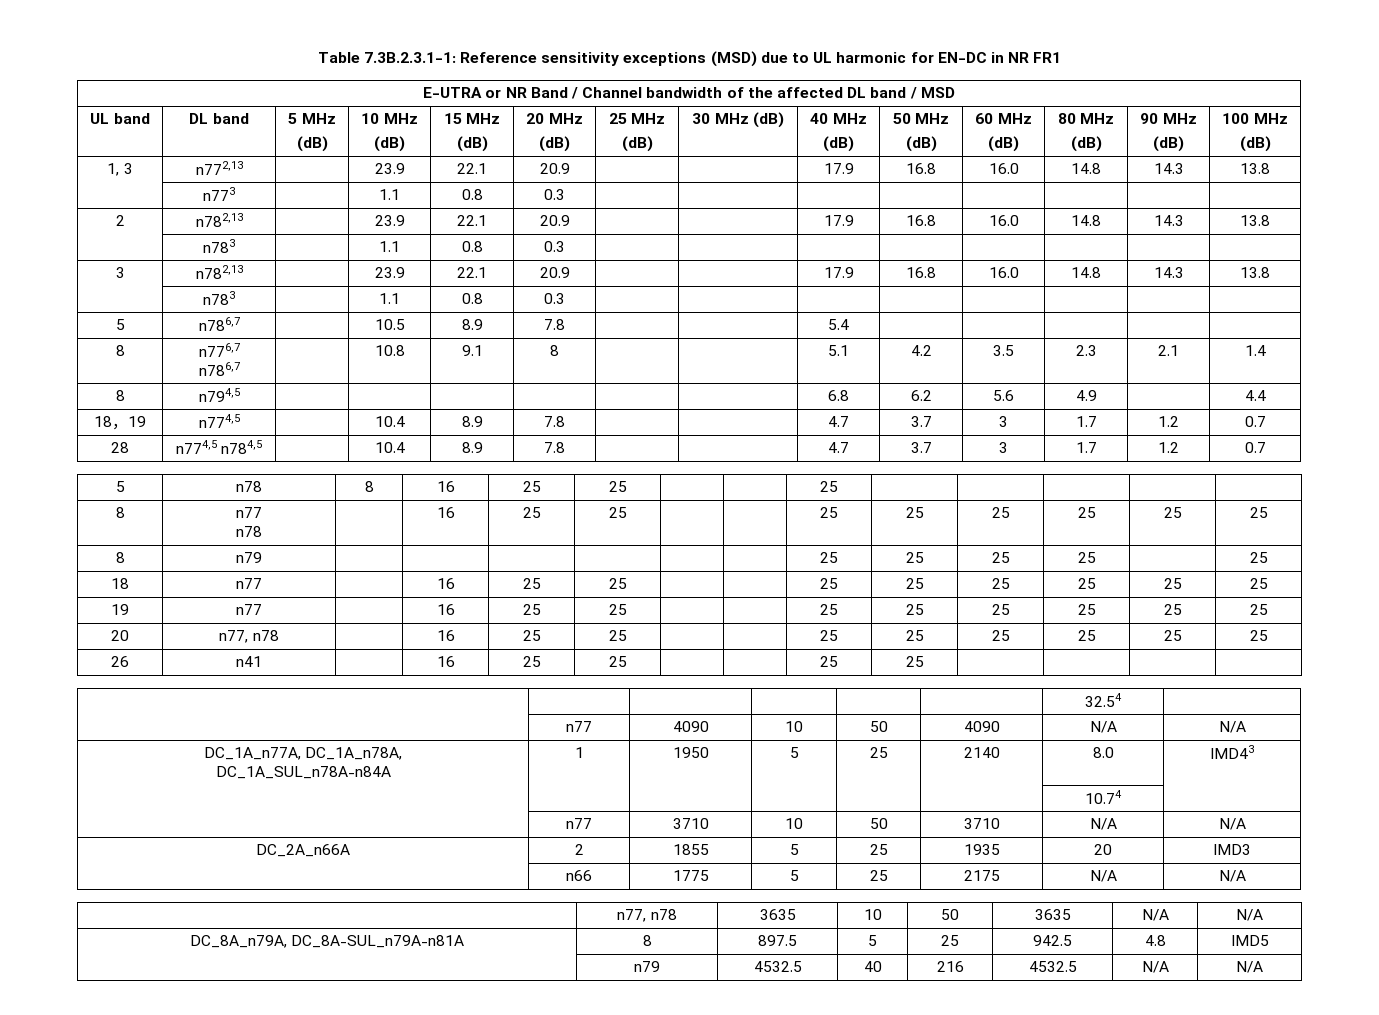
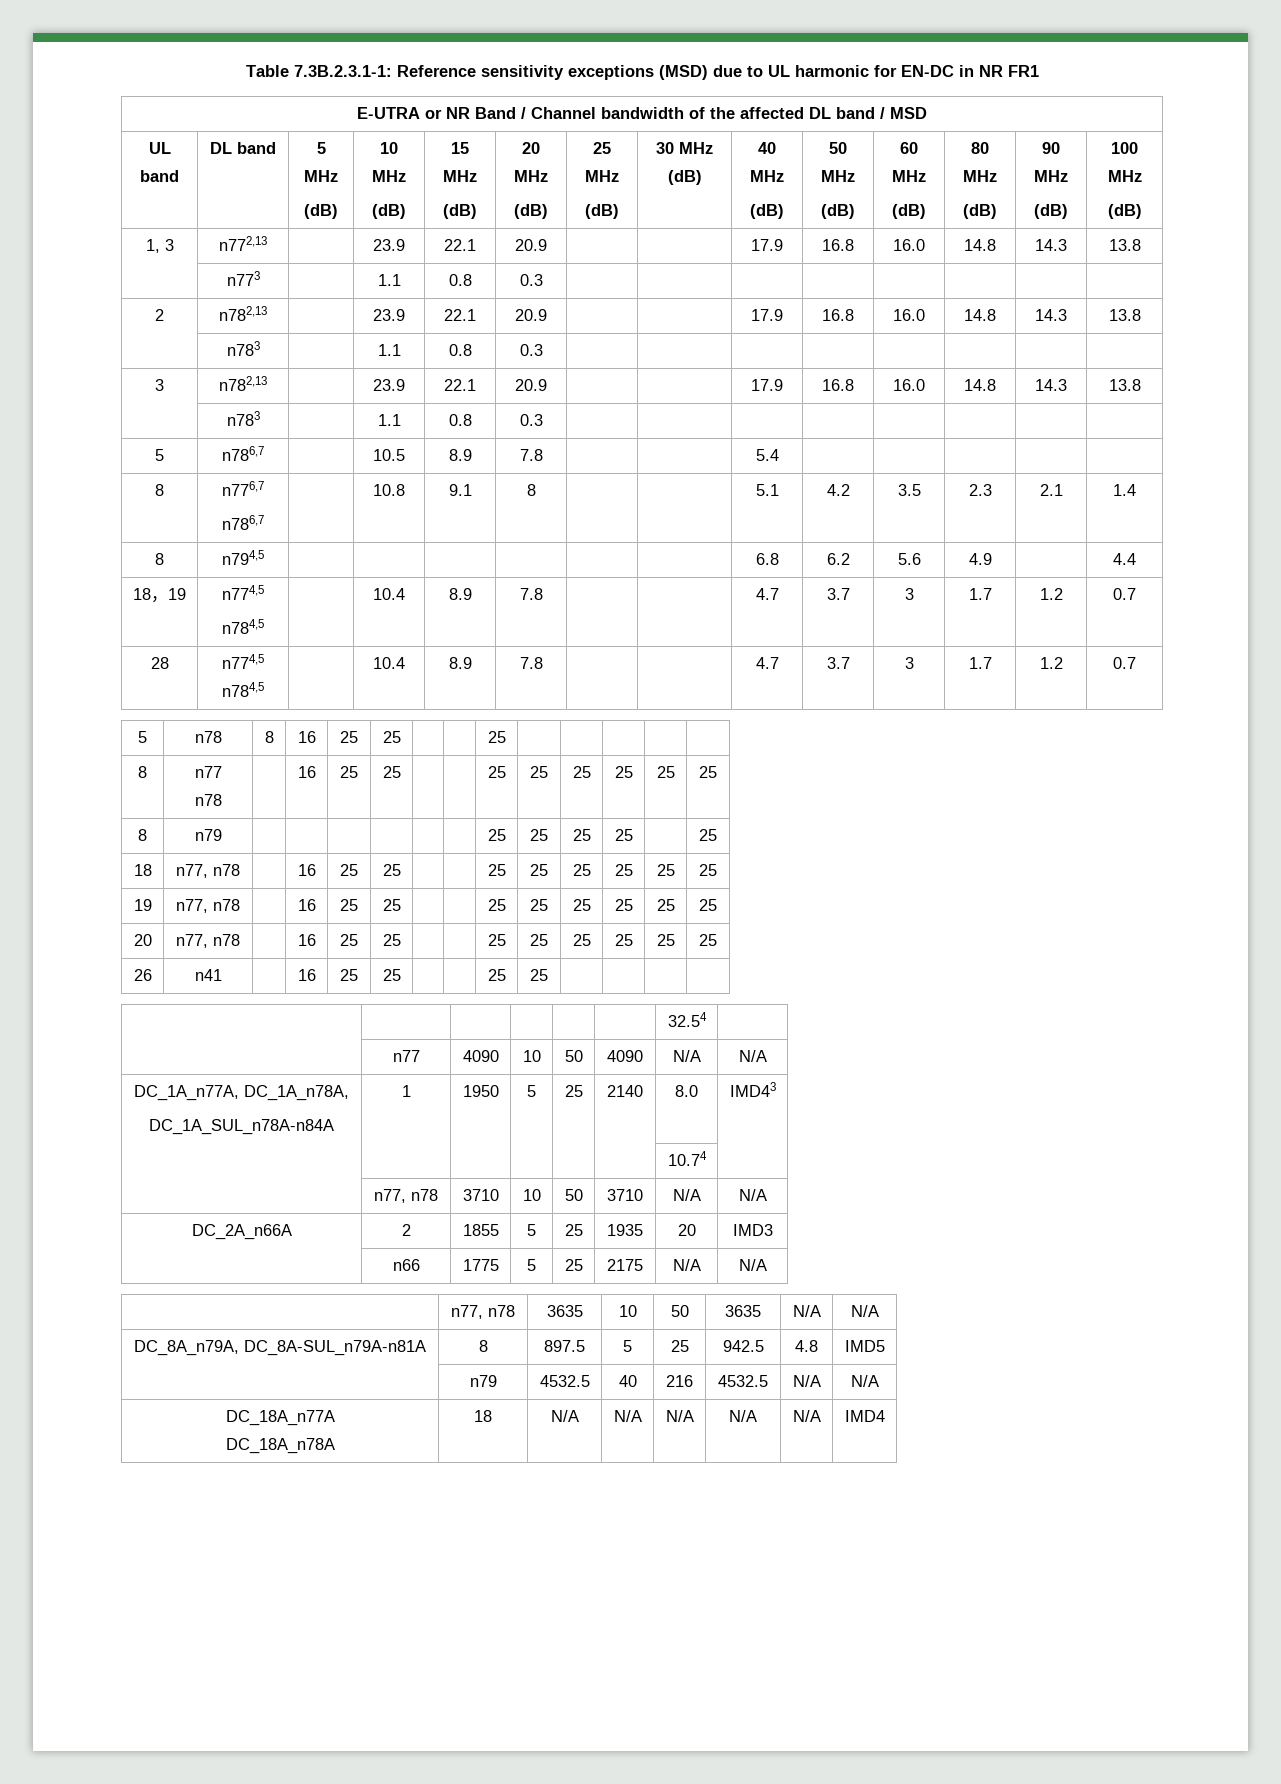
- 18，19 | n774,5 | | 10.4 | 8.9 | 7.8 | | | 4.7 | 3.7 | 3 | 1.7 | 1.2 | 0.7
+ 18，19 | n774,5
+ n784,5 | | 10.4 | 8.9 | 7.8 | | | 4.7 | 3.7 | 3 | 1.7 | 1.2 | 0.7
- 18 | n77 | | 16 | 25 | 25 | | | 25 | 25 | 25 | 25 | 25 | 25
+ 18 | n77, n78 | | 16 | 25 | 25 | | | 25 | 25 | 25 | 25 | 25 | 25
- 19 | n77 | | 16 | 25 | 25 | | | 25 | 25 | 25 | 25 | 25 | 25
+ 19 | n77, n78 | | 16 | 25 | 25 | | | 25 | 25 | 25 | 25 | 25 | 25
- | n77 | 3710 | 10 | 50 | 3710 | N/A | N/A
+ | n77, n78 | 3710 | 10 | 50 | 3710 | N/A | N/A
+ DC_18A_n77A
+ DC_18A_n78A | 18 | N/A | N/A | N/A | N/A | N/A | IMD4

